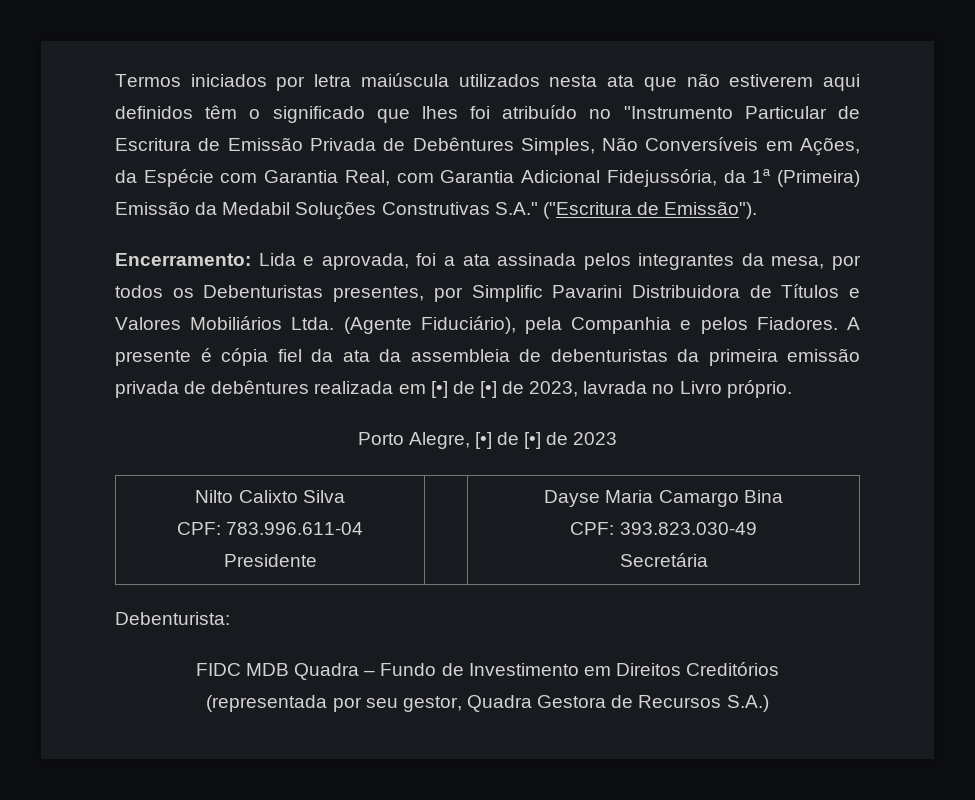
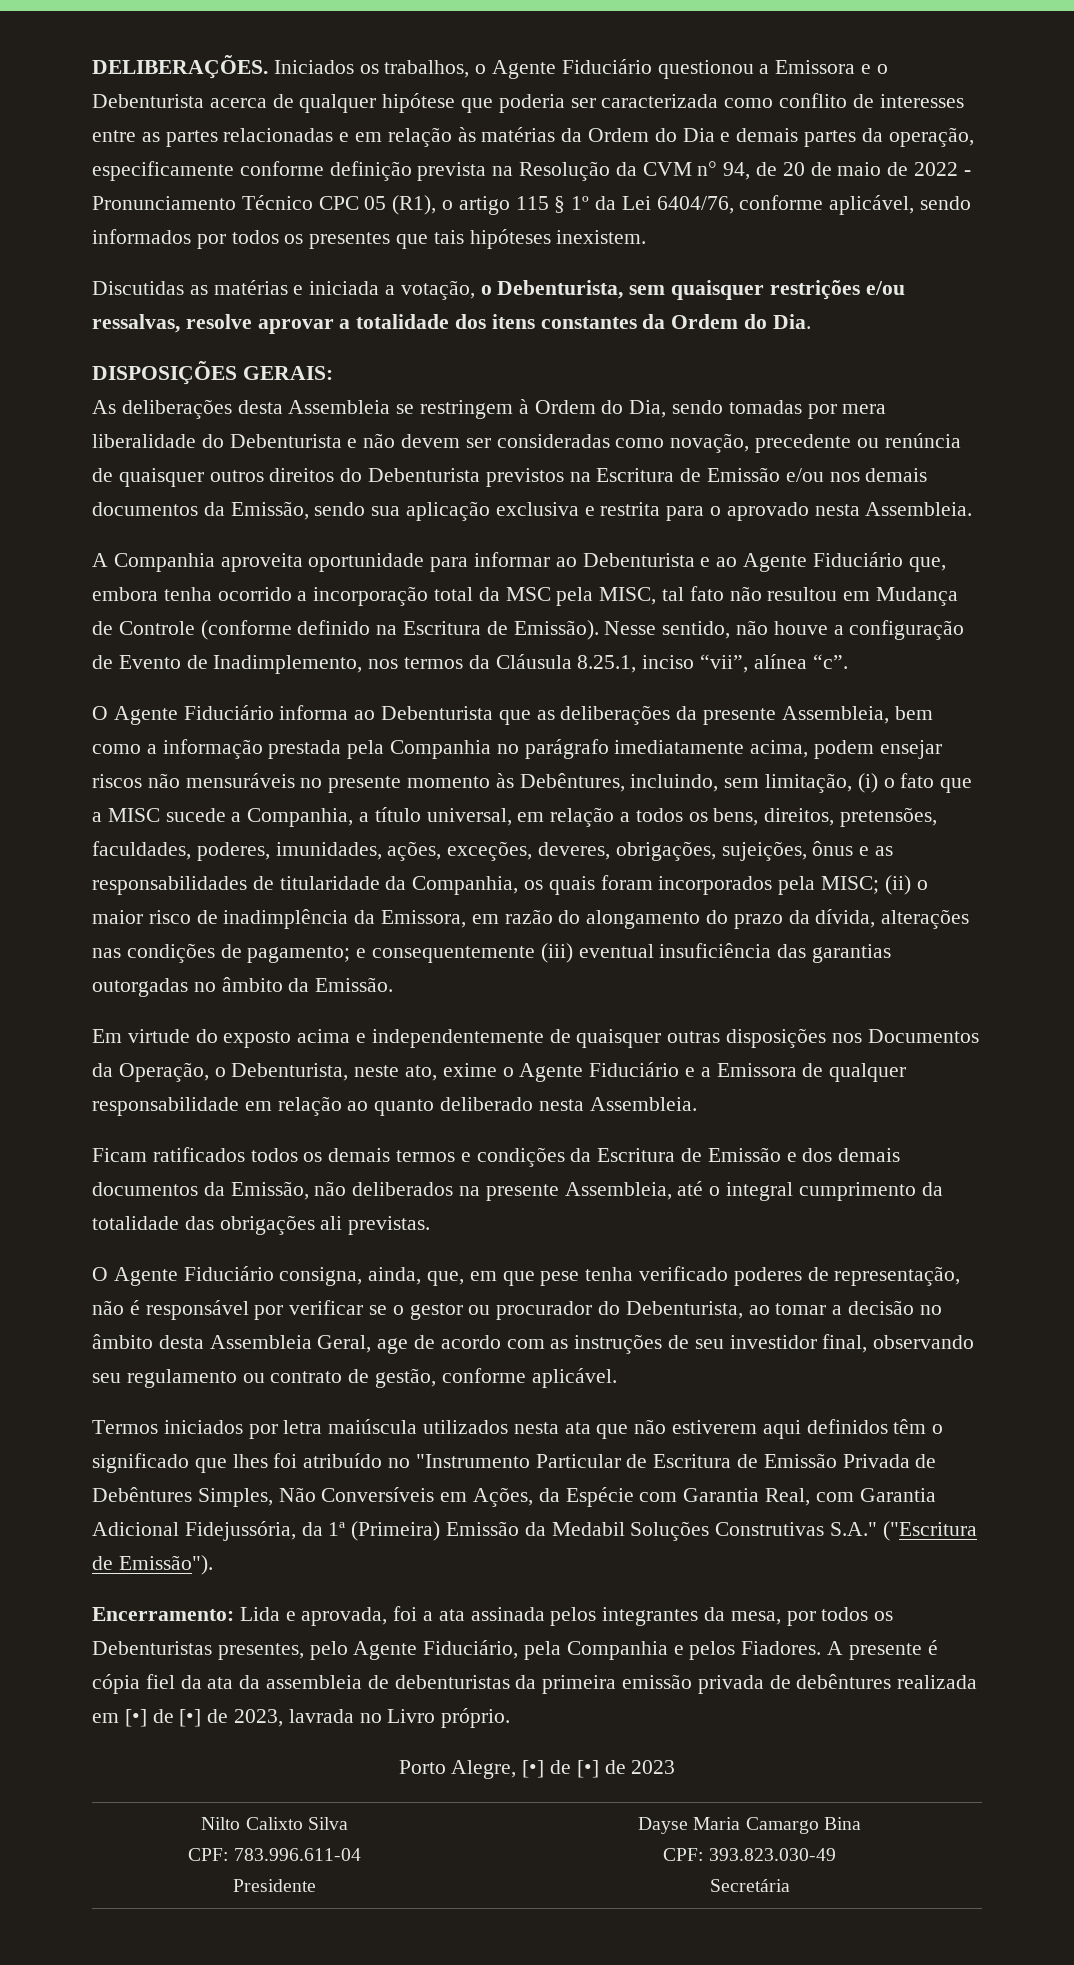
+ DELIBERAÇÕES. Iniciados os trabalhos, o Agente Fiduciário questionou a Emissora e o Debenturista acerca de qualquer hipótese que poderia ser caracterizada como conflito de interesses entre as partes relacionadas e em relação às matérias da Ordem do Dia e demais partes da operação, especificamente conforme definição prevista na Resolução da CVM n° 94, de 20 de maio de 2022 - Pronunciamento Técnico CPC 05 (R1), o artigo 115 § 1º da Lei 6404/76, conforme aplicável, sendo informados por todos os presentes que tais hipóteses inexistem.
+ Discutidas as matérias e iniciada a votação, o Debenturista, sem quaisquer restrições e/ou ressalvas, resolve aprovar a totalidade dos itens constantes da Ordem do Dia.
+ DISPOSIÇÕES GERAIS:
+ As deliberações desta Assembleia se restringem à Ordem do Dia, sendo tomadas por mera liberalidade do Debenturista e não devem ser consideradas como novação, precedente ou renúncia de quaisquer outros direitos do Debenturista previstos na Escritura de Emissão e/ou nos demais documentos da Emissão, sendo sua aplicação exclusiva e restrita para o aprovado nesta Assembleia.
+ A Companhia aproveita oportunidade para informar ao Debenturista e ao Agente Fiduciário que, embora tenha ocorrido a incorporação total da MSC pela MISC, tal fato não resultou em Mudança de Controle (conforme definido na Escritura de Emissão). Nesse sentido, não houve a configuração de Evento de Inadimplemento, nos termos da Cláusula 8.25.1, inciso “vii”, alínea “c”.
+ O Agente Fiduciário informa ao Debenturista que as deliberações da presente Assembleia, bem como a informação prestada pela Companhia no parágrafo imediatamente acima, podem ensejar riscos não mensuráveis no presente momento às Debêntures, incluindo, sem limitação, (i) o fato que a MISC sucede a Companhia, a título universal, em relação a todos os bens, direitos, pretensões, faculdades, poderes, imunidades, ações, exceções, deveres, obrigações, sujeições, ônus e as responsabilidades de titularidade da Companhia, os quais foram incorporados pela MISC; (ii) o maior risco de inadimplência da Emissora, em razão do alongamento do prazo da dívida, alterações nas condições de pagamento; e consequentemente (iii) eventual insuficiência das garantias outorgadas no âmbito da Emissão.
+ Em virtude do exposto acima e independentemente de quaisquer outras disposições nos Documentos da Operação, o Debenturista, neste ato, exime o Agente Fiduciário e a Emissora de qualquer responsabilidade em relação ao quanto deliberado nesta Assembleia.
+ Ficam ratificados todos os demais termos e condições da Escritura de Emissão e dos demais documentos da Emissão, não deliberados na presente Assembleia, até o integral cumprimento da totalidade das obrigações ali previstas.
+ O Agente Fiduciário consigna, ainda, que, em que pese tenha verificado poderes de representação, não é responsável por verificar se o gestor ou procurador do Debenturista, ao tomar a decisão no âmbito desta Assembleia Geral, age de acordo com as instruções de seu investidor final, observando seu regulamento ou contrato de gestão, conforme aplicável.
- Encerramento: Lida e aprovada, foi a ata assinada pelos integrantes da mesa, por todos os Debenturistas presentes, por Simplific Pavarini Distribuidora de Títulos e Valores Mobiliários Ltda. (Agente Fiduciário), pela Companhia e pelos Fiadores.
+ Encerramento: Lida e aprovada, foi a ata assinada pelos integrantes da mesa, por todos os Debenturistas presentes, pelo Agente Fiduciário, pela Companhia e pelos Fiadores.
- Debenturista:
- FIDC MDB Quadra – Fundo de Investimento em Direitos Creditórios
- (representada por seu gestor, Quadra Gestora de Recursos S.A.)

